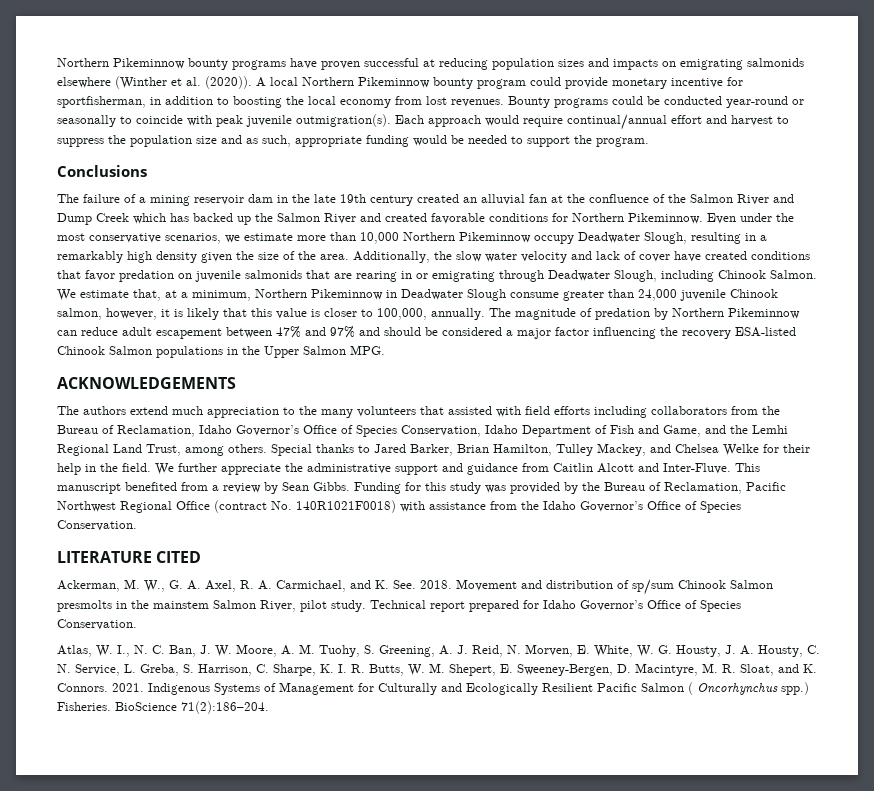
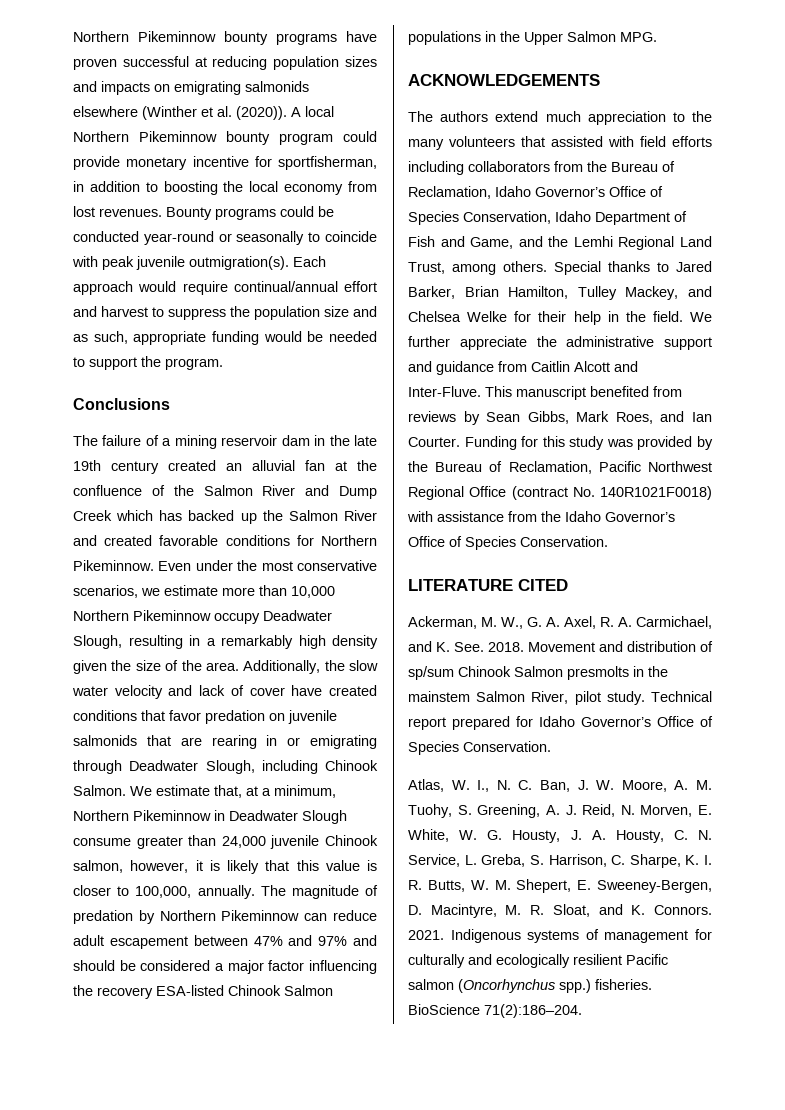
- This manuscript benefited from a review by Sean Gibbs.
+ This manuscript benefited from reviews by Sean Gibbs, Mark Roes, and Ian Courter.
- Indigenous Systems of Management for Culturally and Ecologically Resilient Pacific Salmon ( Oncorhynchus spp.) Fisheries.
+ Indigenous systems of management for culturally and ecologically resilient Pacific salmon (Oncorhynchus spp.) fisheries.

